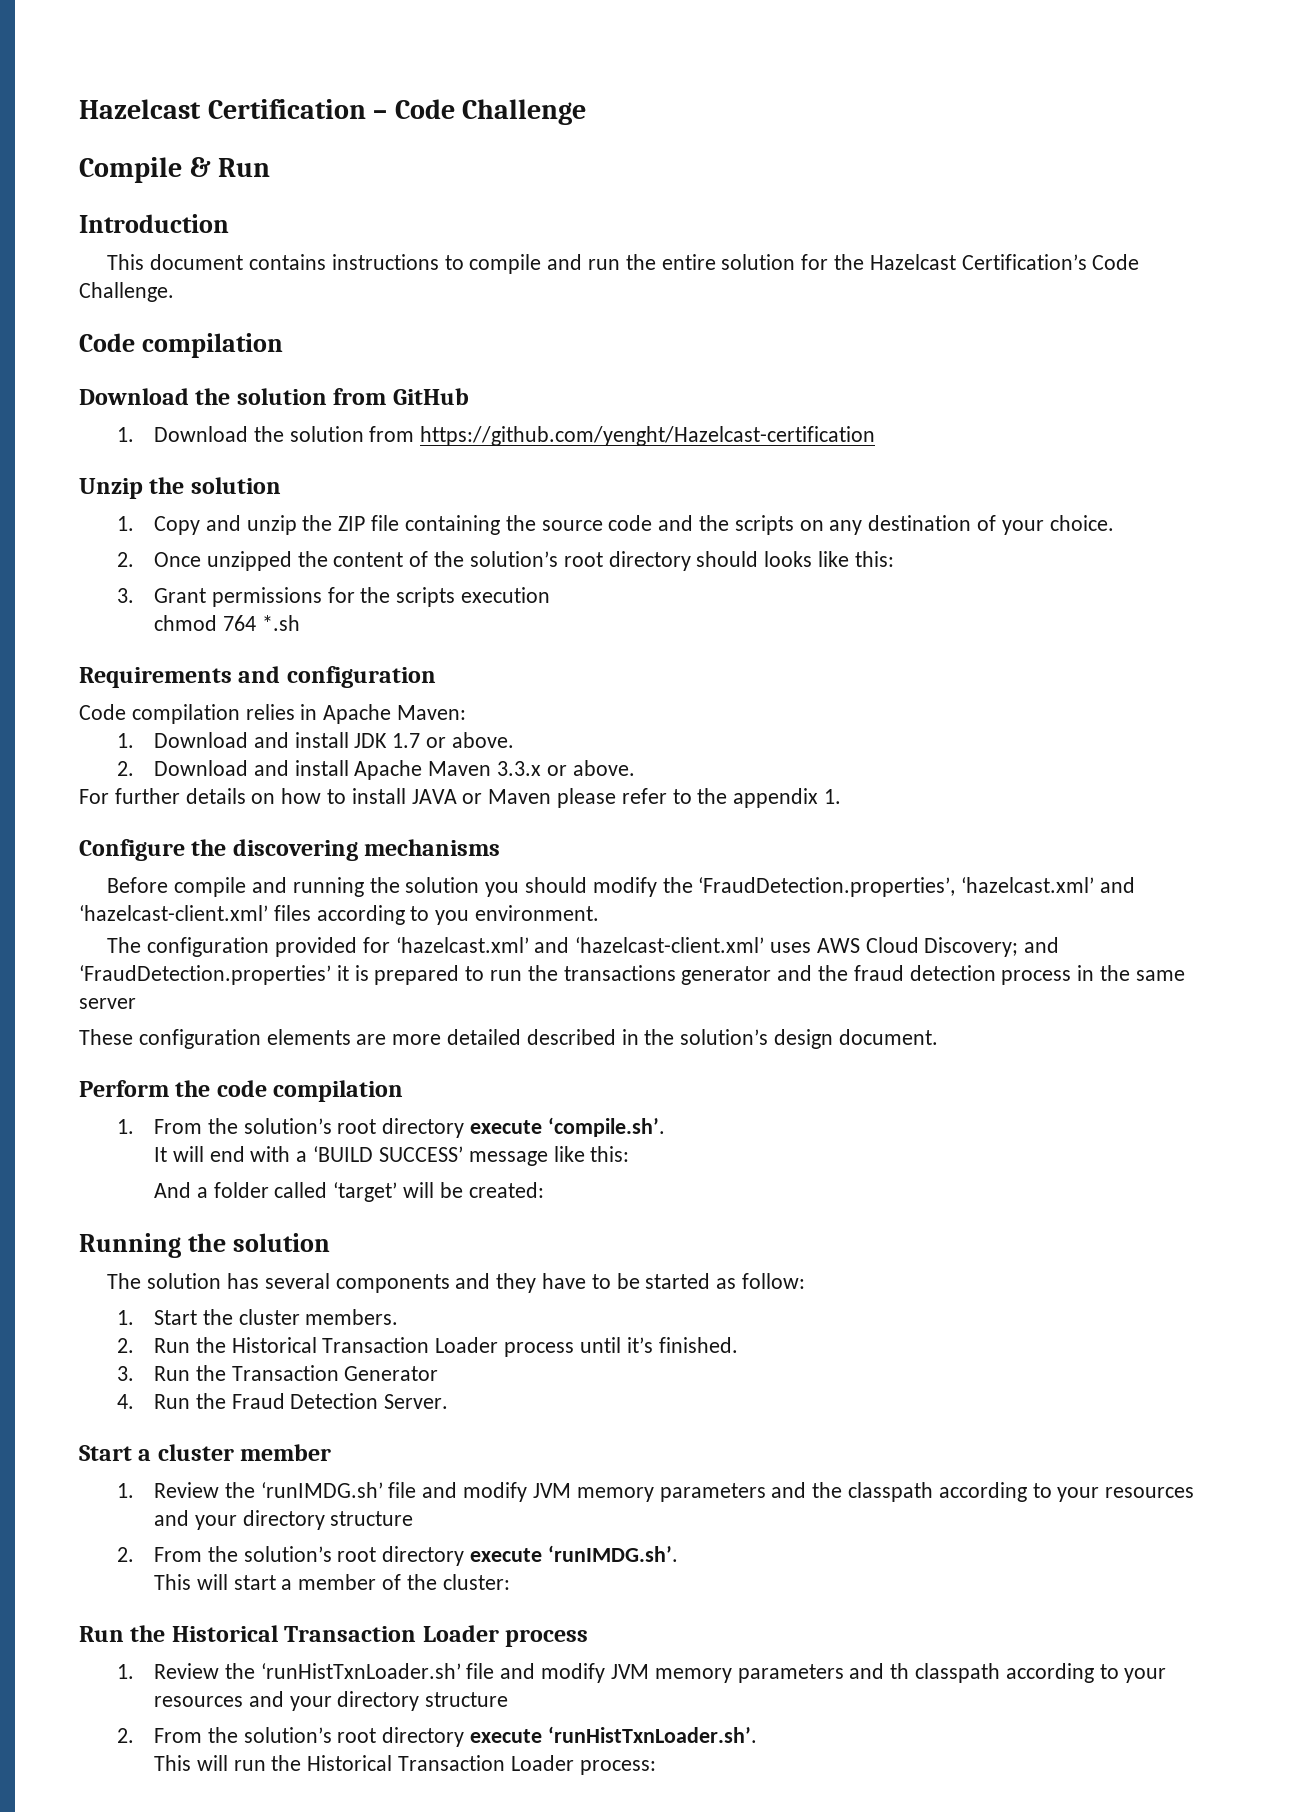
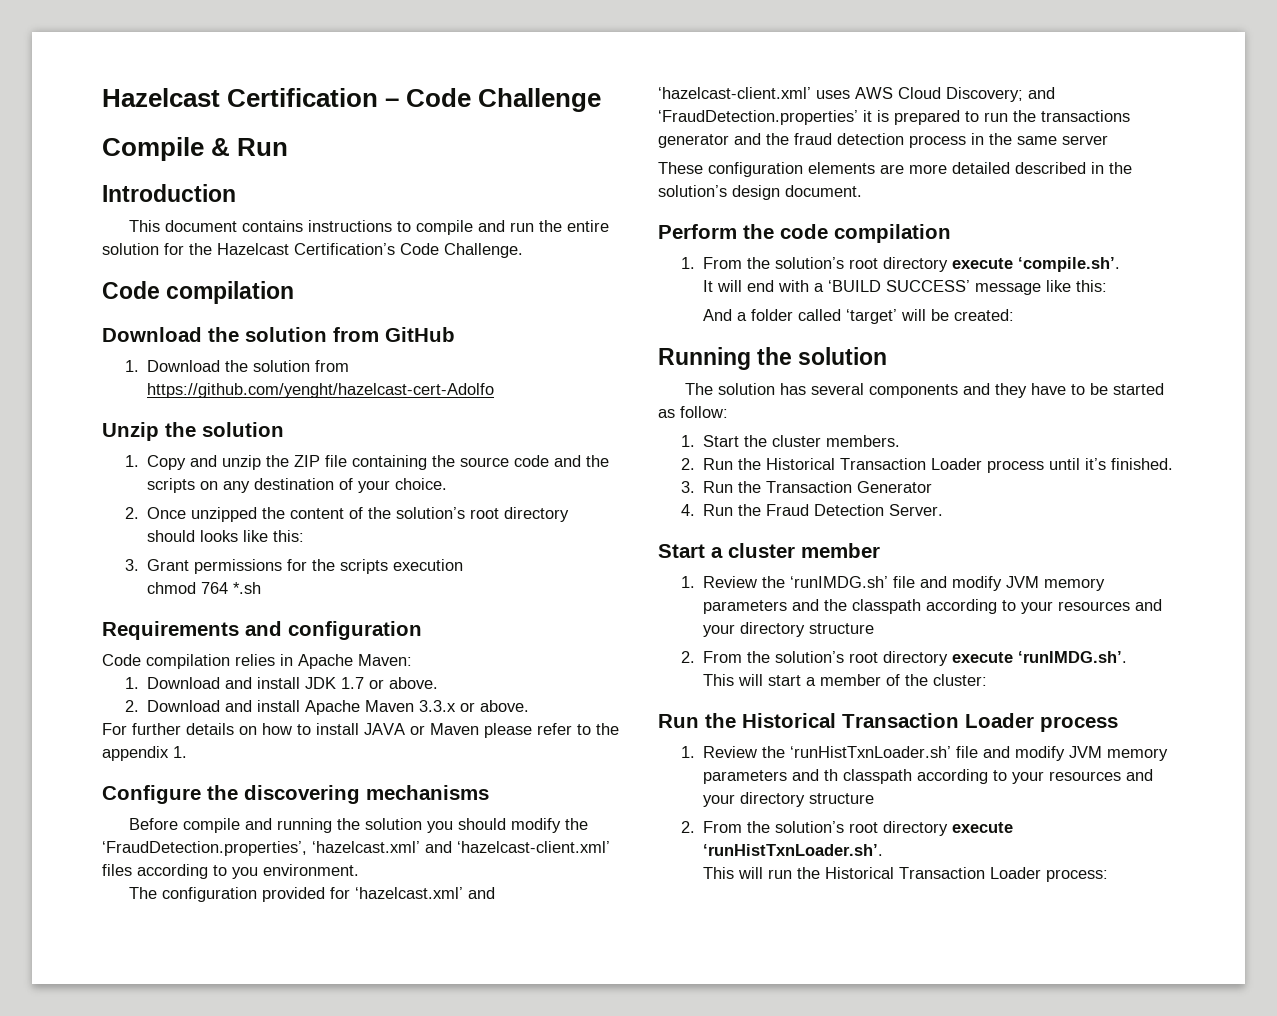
- 1. Download the solution from https://github.com/yenght/Hazelcast-certification
+ 1. Download the solution from https://github.com/yenght/hazelcast-cert-Adolfo

